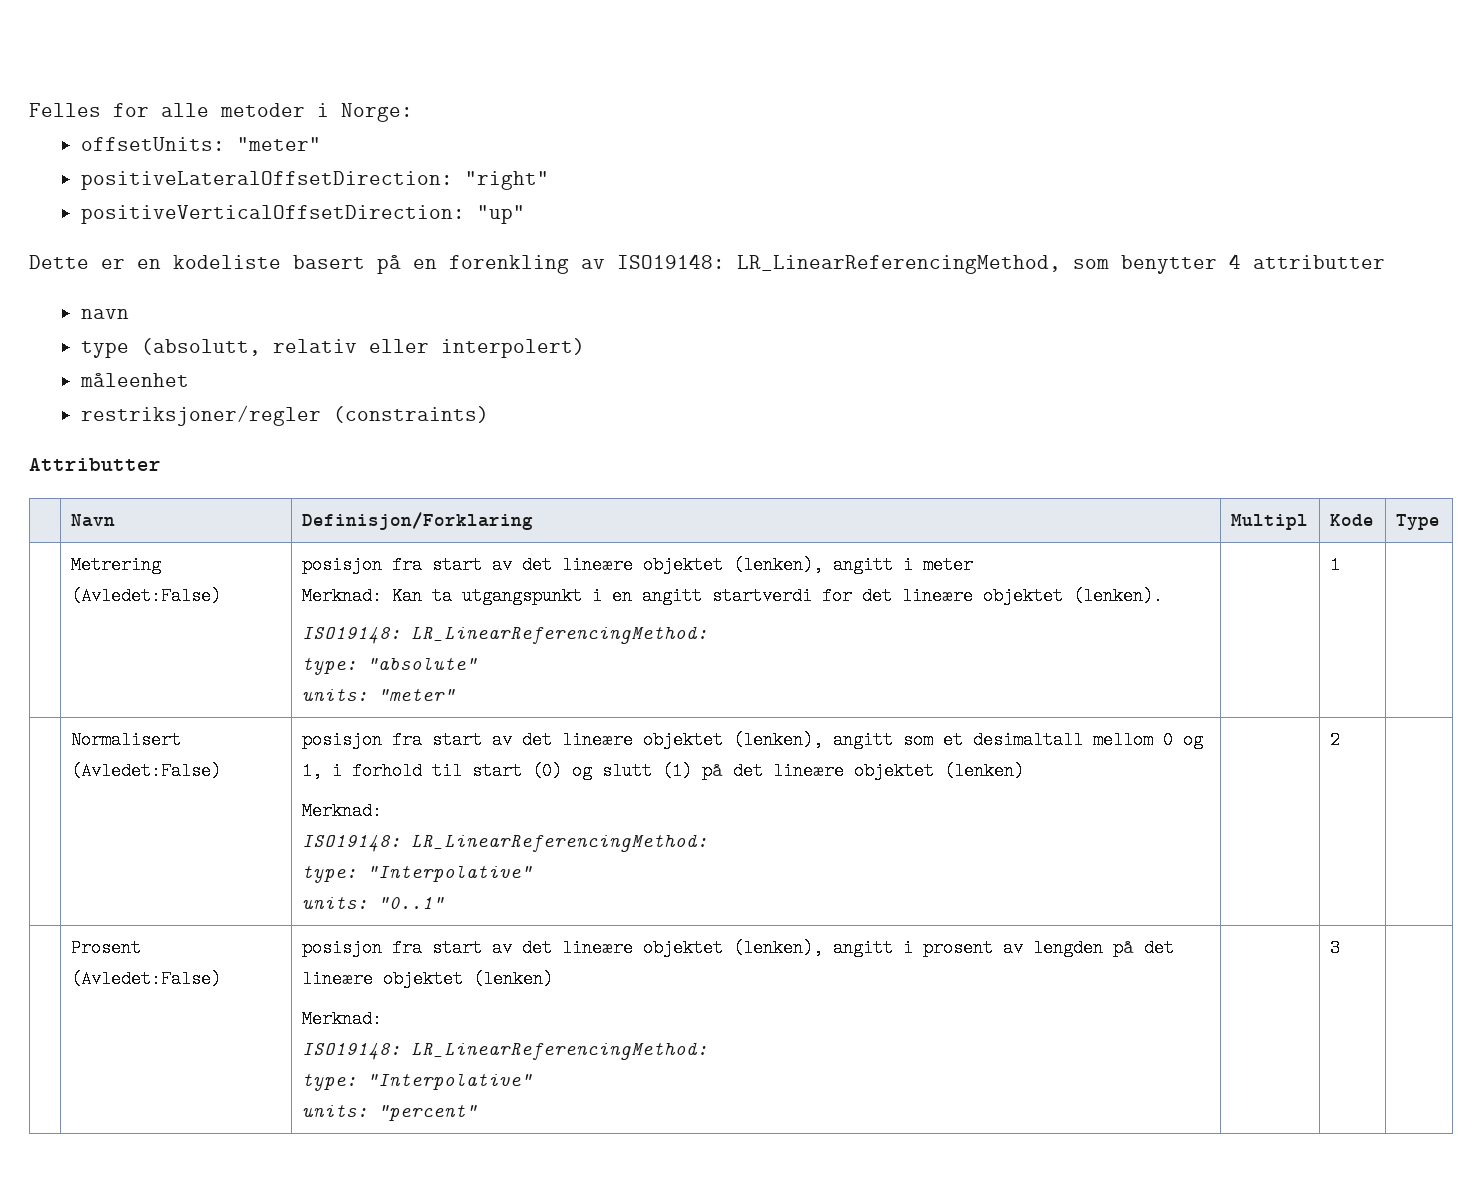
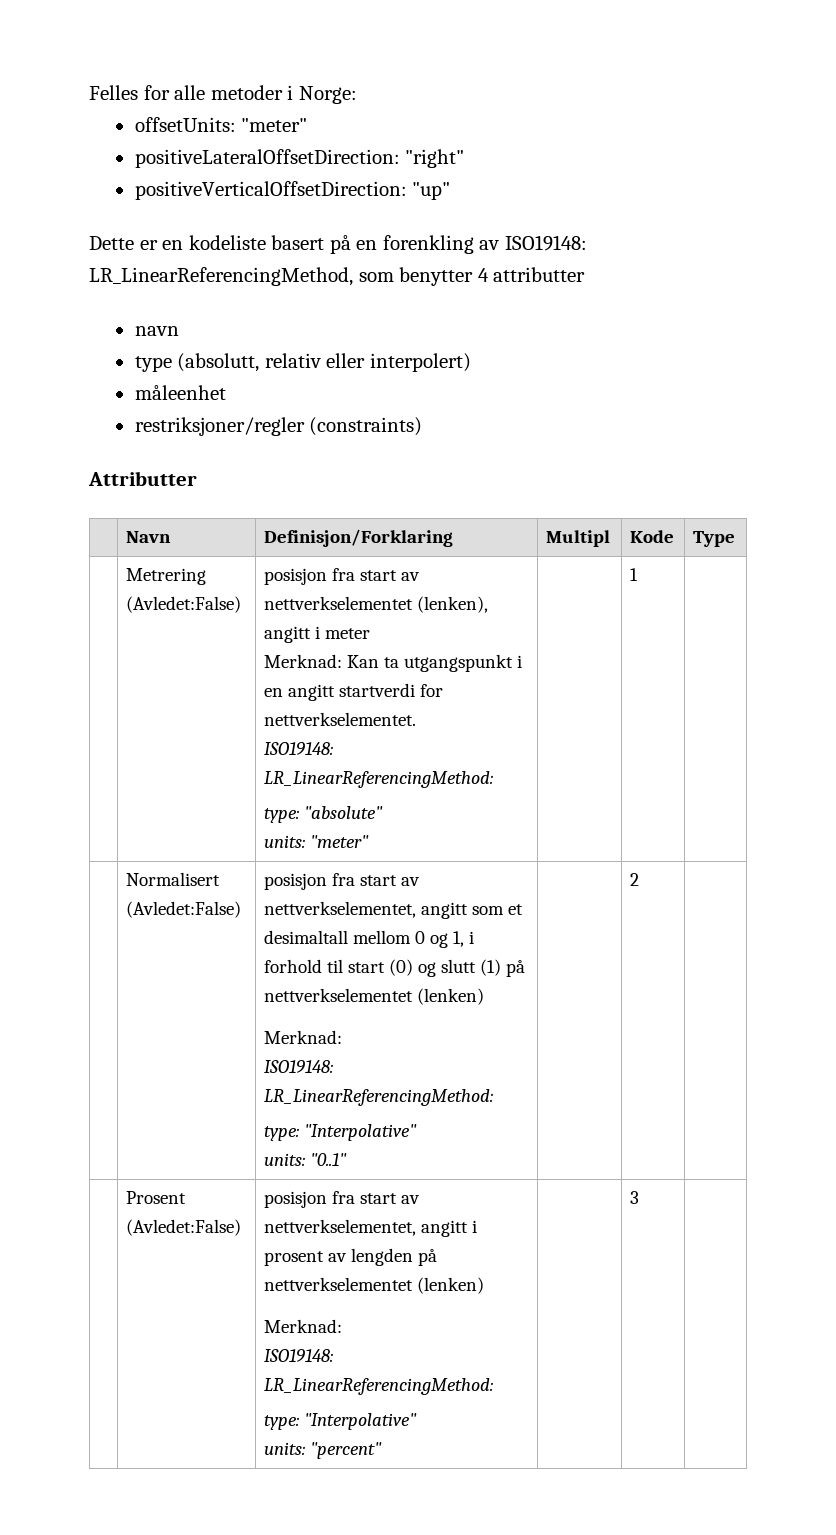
- | Metrering (Avledet:False) | posisjon fra start av det lineære objektet (lenken), angitt i meter
- Merknad: Kan ta utgangspunkt i en angitt startverdi for det lineære objektet (lenken).
+ | Metrering (Avledet:False) | posisjon fra start av nettverkselementet (lenken), angitt i meter
+ Merknad: Kan ta utgangspunkt i en angitt startverdi for nettverkselementet.
- | Normalisert (Avledet:False) | posisjon fra start av det lineære objektet (lenken), angitt som et desimaltall mellom 0 og 1, i forhold til start (0) og slutt (1) på det lineære objektet (lenken)
+ | Normalisert (Avledet:False) | posisjon fra start av nettverkselementet, angitt som et desimaltall mellom 0 og 1, i forhold til start (0) og slutt (1) på nettverkselementet (lenken)
- | Prosent (Avledet:False) | posisjon fra start av det lineære objektet (lenken), angitt i prosent av lengden på det lineære objektet (lenken)
+ | Prosent (Avledet:False) | posisjon fra start av nettverkselementet, angitt i prosent av lengden på nettverkselementet (lenken)

